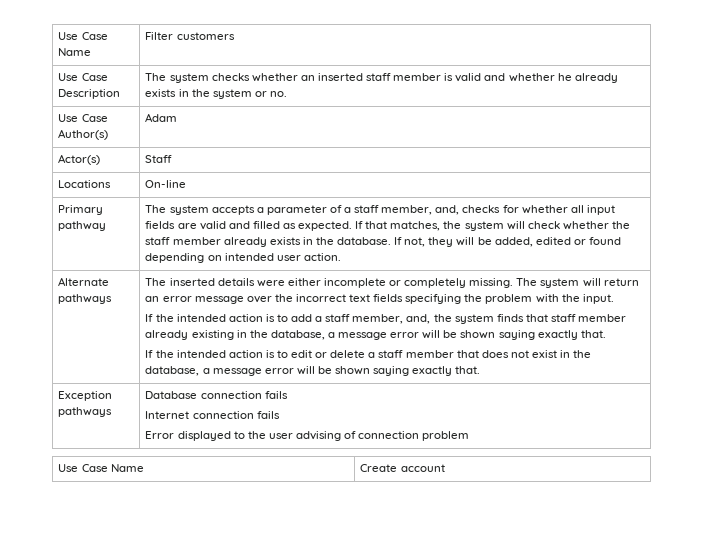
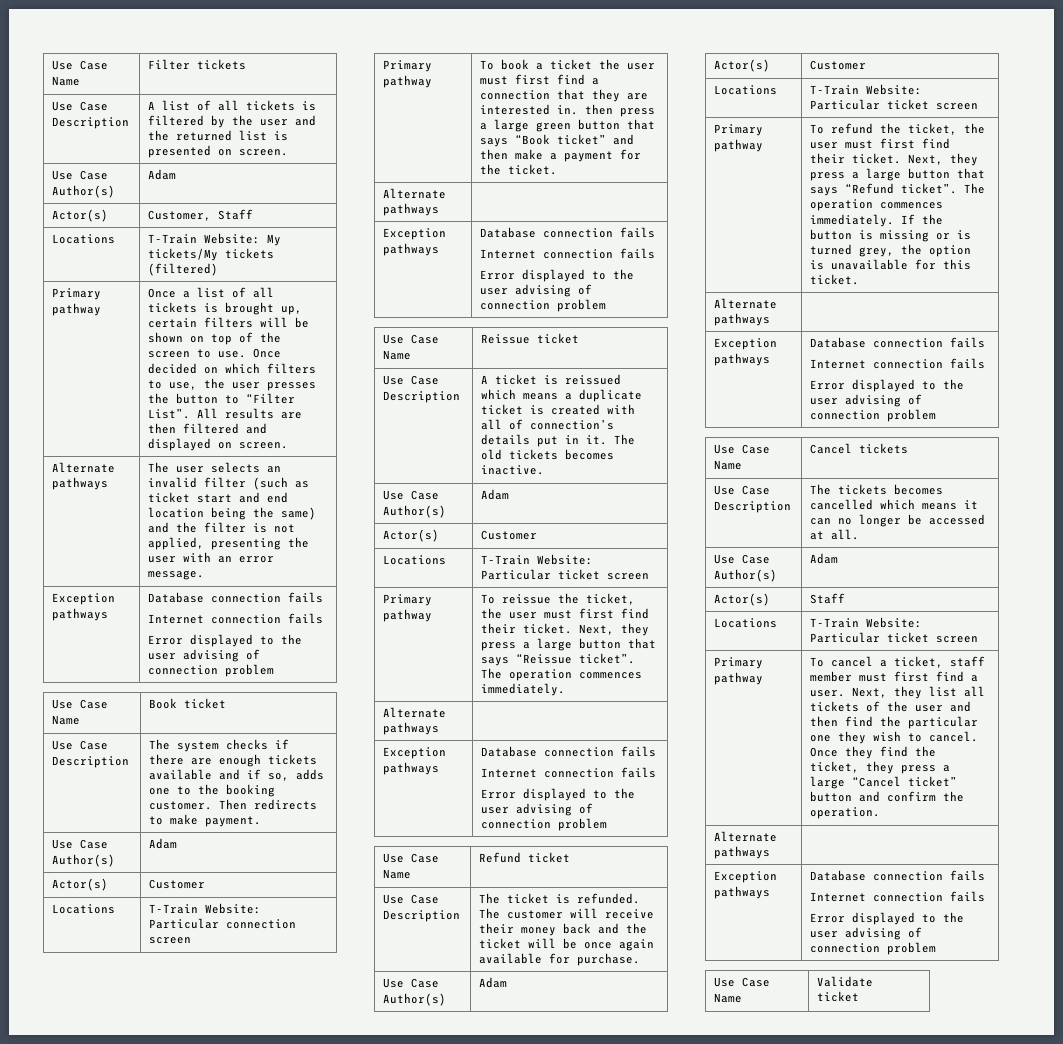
- Use Case Name | Filter customers
- Use Case Description | The system checks whether an inserted staff member is valid and whether he already exists in the system or no.
+ Use Case Name | Filter tickets
+ Use Case Description | A list of all tickets is filtered by the user and the returned list is presented on screen.
  Use Case Author(s) | Adam
- Actor(s) | Staff
- Locations | On-line
- Primary pathway | The system accepts a parameter of a staff member, and, checks for whether all input fields are valid and filled as expected. If that matches, the system will check whether the staff member already exists in the database. If not, they will be added, edited or found depending on intended user action.
- Alternate pathways | The inserted details were either incomplete or completely missing. The system will return an error message over the incorrect text fields specifying the problem with the input.
- If the intended action is to add a staff member, and, the system finds that staff member already existing in the database, a message error will be shown saying exactly that.
- If the intended action is to edit or delete a staff member that does not exist in the database, a message error will be shown saying exactly that.
+ Actor(s) | Customer, Staff
+ Locations | T-Train Website: My tickets/My tickets (filtered)
+ Primary pathway | Once a list of all tickets is brought up, certain filters will be shown on top of the screen to use. Once decided on which filters to use, the user presses the button to “Filter List”. All results are then filtered and displayed on screen.
+ Alternate pathways | The user selects an invalid filter (such as ticket start and end location being the same) and the filter is not applied, presenting the user with an error message.
- Use Case Name | Create account
+ Use Case Name | Book ticket
+ Use Case Description | The system checks if there are enough tickets available and if so, adds one to the booking customer. Then redirects to make payment.
+ Use Case Author(s) | Adam
+ Actor(s) | Customer
+ Locations | T-Train Website: Particular connection screen
+ Primary pathway | To book a ticket the user must first find a connection that they are interested in. then press a large green button that says “Book ticket” and then make a payment for the ticket.
+ Alternate pathways |
+ Exception pathways | Database connection fails
+ Internet connection fails
+ Error displayed to the user advising of connection problem
+ Use Case Name | Reissue ticket
+ Use Case Description | A ticket is reissued which means a duplicate ticket is created with all of connection’s details put in it. The old tickets becomes inactive.
+ Use Case Author(s) | Adam
+ Actor(s) | Customer
+ Locations | T-Train Website: Particular ticket screen
+ Primary pathway | To reissue the ticket, the user must first find their ticket. Next, they press a large button that says “Reissue ticket”. The operation commences immediately.
+ Alternate pathways |
+ Exception pathways | Database connection fails
+ Internet connection fails
+ Error displayed to the user advising of connection problem
+ Use Case Name | Refund ticket
+ Use Case Description | The ticket is refunded. The customer will receive their money back and the ticket will be once again available for purchase.
+ Use Case Author(s) | Adam
+ Actor(s) | Customer
+ Locations | T-Train Website: Particular ticket screen
+ Primary pathway | To refund the ticket, the user must first find their ticket. Next, they press a large button that says “Refund ticket”. The operation commences immediately. If the button is missing or is turned grey, the option is unavailable for this ticket.
+ Alternate pathways |
+ Exception pathways | Database connection fails
+ Internet connection fails
+ Error displayed to the user advising of connection problem
+ Use Case Name | Cancel tickets
+ Use Case Description | The tickets becomes cancelled which means it can no longer be accessed at all.
+ Use Case Author(s) | Adam
+ Actor(s) | Staff
+ Locations | T-Train Website: Particular ticket screen
+ Primary pathway | To cancel a ticket, staff member must first find a user. Next, they list all tickets of the user and then find the particular one they wish to cancel. Once they find the ticket, they press a large “Cancel ticket” button and confirm the operation.
+ Alternate pathways |
+ Exception pathways | Database connection fails
+ Internet connection fails
+ Error displayed to the user advising of connection problem
+ Use Case Name | Validate ticket

